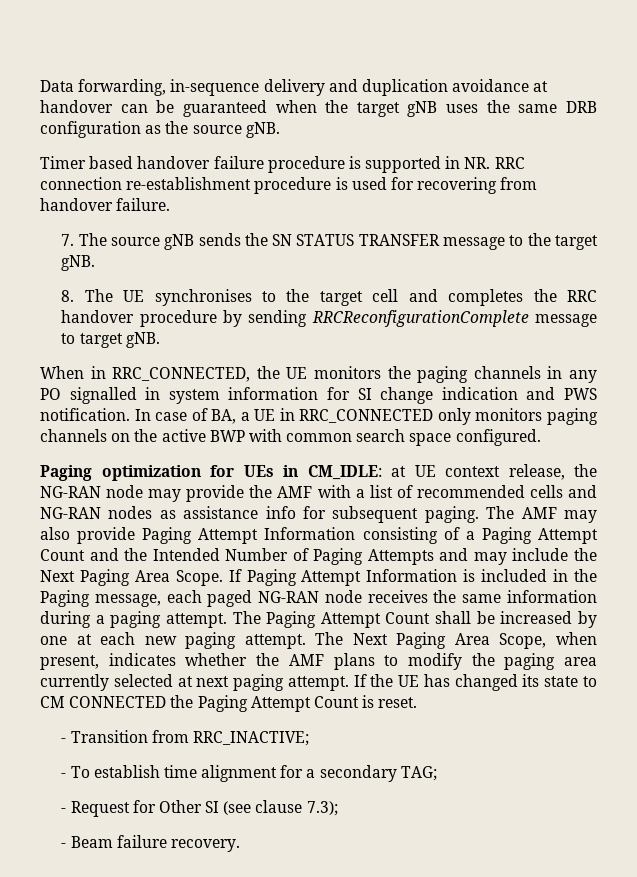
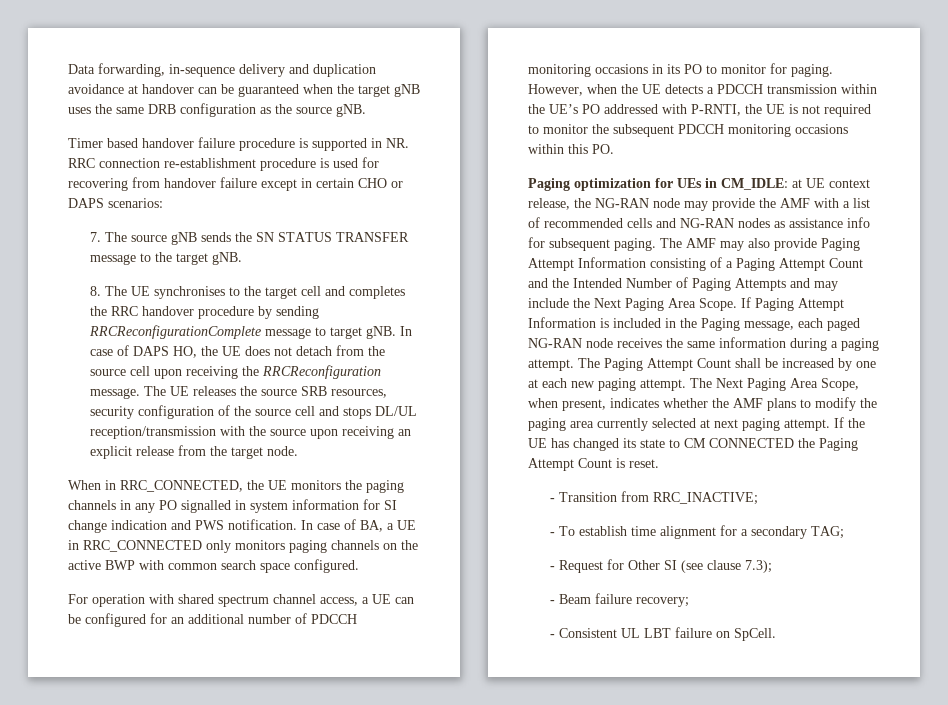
- Timer based handover failure procedure is supported in NR. RRC connection re-establishment procedure is used for recovering from handover failure.
+ Timer based handover failure procedure is supported in NR. RRC connection re-establishment procedure is used for recovering from handover failure except in certain CHO or DAPS scenarios:
+ In case of DAPS HO, the UE does not detach from the source cell upon receiving the RRCReconfiguration message. The UE releases the source SRB resources, security configuration of the source cell and stops DL/UL reception/transmission with the source upon receiving an explicit release from the target node.
+ For operation with shared spectrum channel access, a UE can be configured for an additional number of PDCCH monitoring occasions in its PO to monitor for paging. However, when the UE detects a PDCCH transmission within the UE’s PO addressed with P-RNTI, the UE is not required to monitor the subsequent PDCCH monitoring occasions within this PO.
- - Beam failure recovery.
+ - Beam failure recovery;
+ - Consistent UL LBT failure on SpCell.

